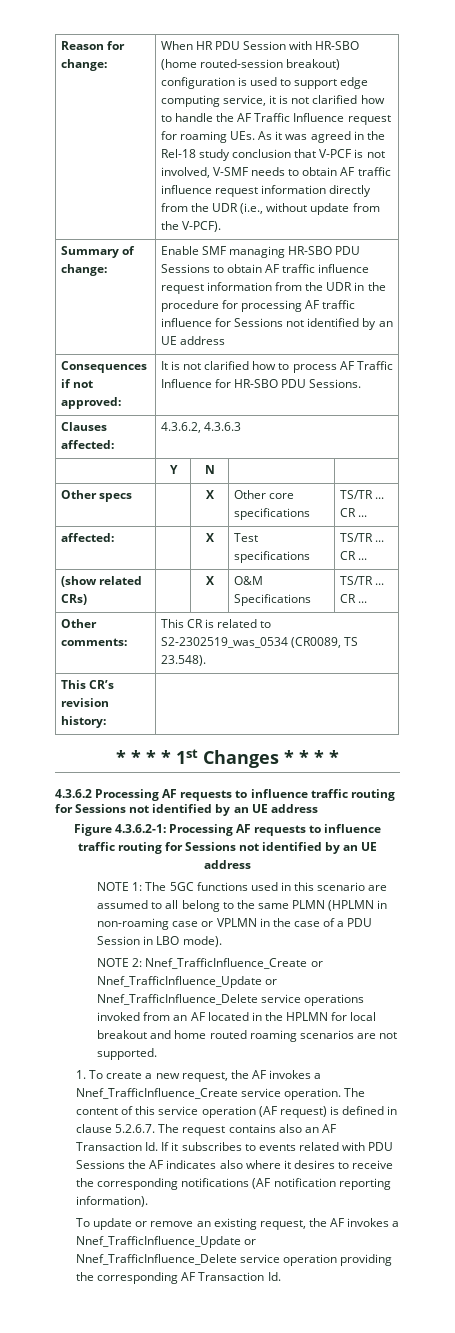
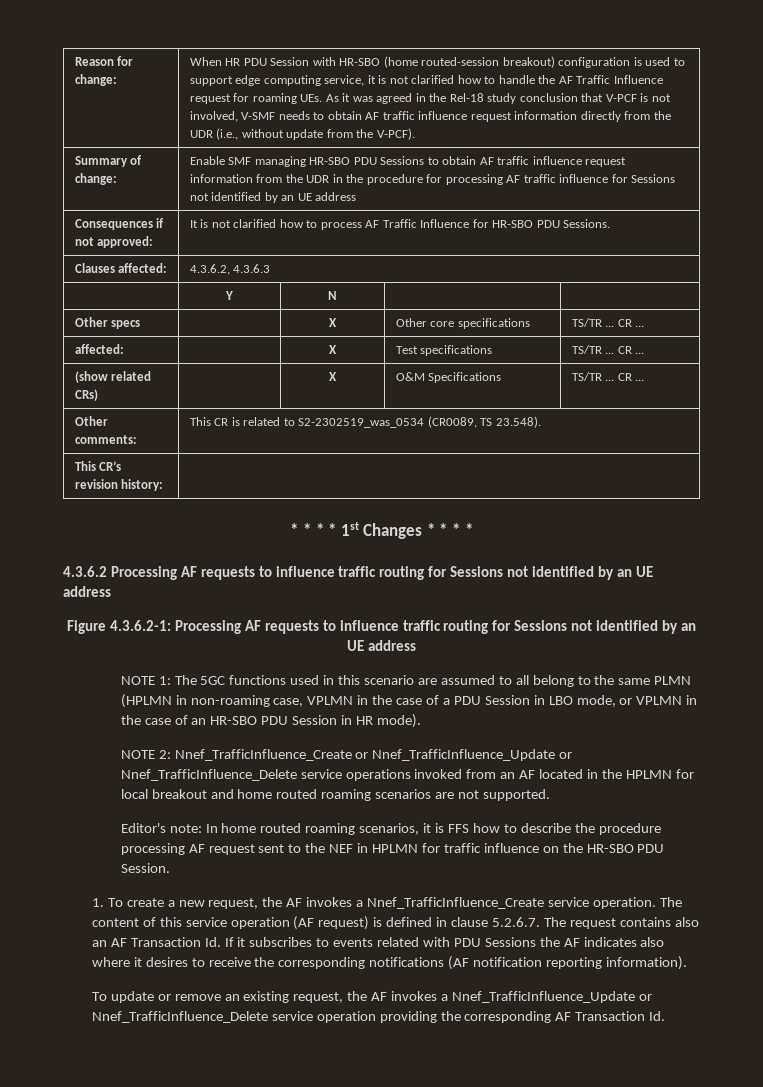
- NOTE 1: The 5GC functions used in this scenario are assumed to all belong to the same PLMN (HPLMN in non-roaming case or VPLMN in the case of a PDU Session in LBO mode).
+ NOTE 1: The 5GC functions used in this scenario are assumed to all belong to the same PLMN (HPLMN in non-roaming case, VPLMN in the case of a PDU Session in LBO mode, or VPLMN in the case of an HR-SBO PDU Session in HR mode).
+ Editor's note: In home routed roaming scenarios, it is FFS how to describe the procedure processing AF request sent to the NEF in HPLMN for traffic influence on the HR-SBO PDU Session.

